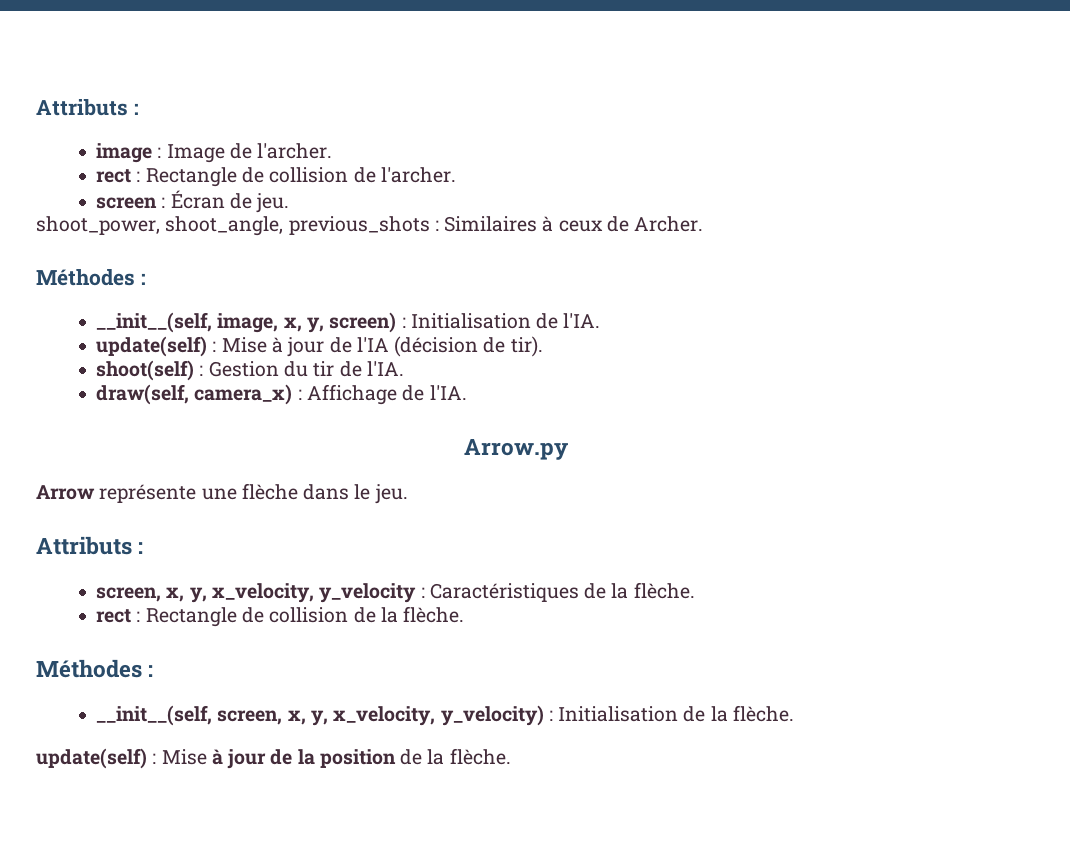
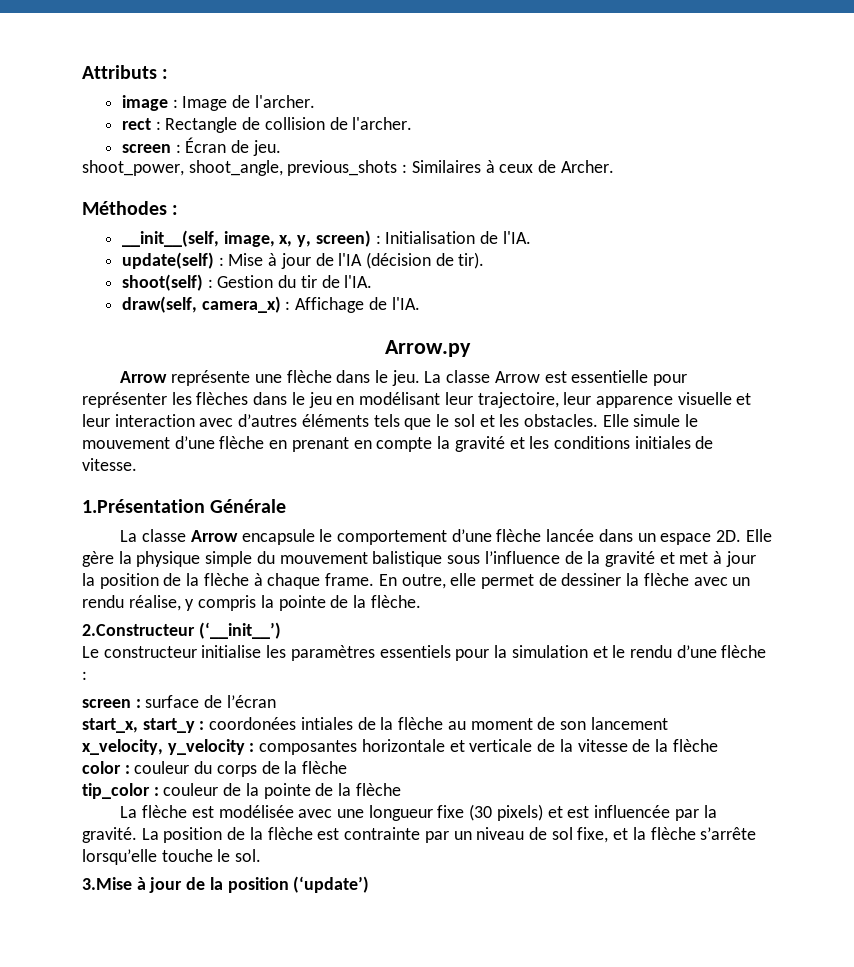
- Arrow représente une flèche dans le jeu.
- Attributs :
- screen, x, y, x_velocity, y_velocity : Caractéristiques de la flèche.
- rect : Rectangle de collision de la flèche.
- Méthodes :
- __init__(self, screen, x, y, x_velocity, y_velocity) : Initialisation de la flèche.
- update(self) : Mise à jour de la position de la flèche.
+ Arrow représente une flèche dans le jeu. La classe Arrow est essentielle pour représenter les flèches dans le jeu en modélisant leur trajectoire, leur apparence visuelle et leur interaction avec d’autres éléments tels que le sol et les obstacles. Elle simule le mouvement d’une flèche en prenant en compte la gravité et les conditions initiales de vitesse.
+ 1.Présentation Générale
+ La classe Arrow encapsule le comportement d’une flèche lancée dans un espace 2D. Elle gère la physique simple du mouvement balistique sous l’influence de la gravité et met à jour la position de la flèche à chaque frame. En outre, elle permet de dessiner la flèche avec un rendu réalise, y compris la pointe de la flèche.
+ 2.Constructeur (‘__init__’)
+ Le constructeur initialise les paramètres essentiels pour la simulation et le rendu d’une flèche :
+ screen : surface de l’écran
+ start_x, start_y : coordonées intiales de la flèche au moment de son lancement
+ x_velocity, y_velocity : composantes horizontale et verticale de la vitesse de la flèche
+ color : couleur du corps de la flèche
+ tip_color : couleur de la pointe de la flèche
+ La flèche est modélisée avec une longueur fixe (30 pixels) et est influencée par la gravité. La position de la flèche est contrainte par un niveau de sol fixe, et la flèche s’arrête lorsqu’elle touche le sol.
+ 3.Mise à jour de la position (‘update’)

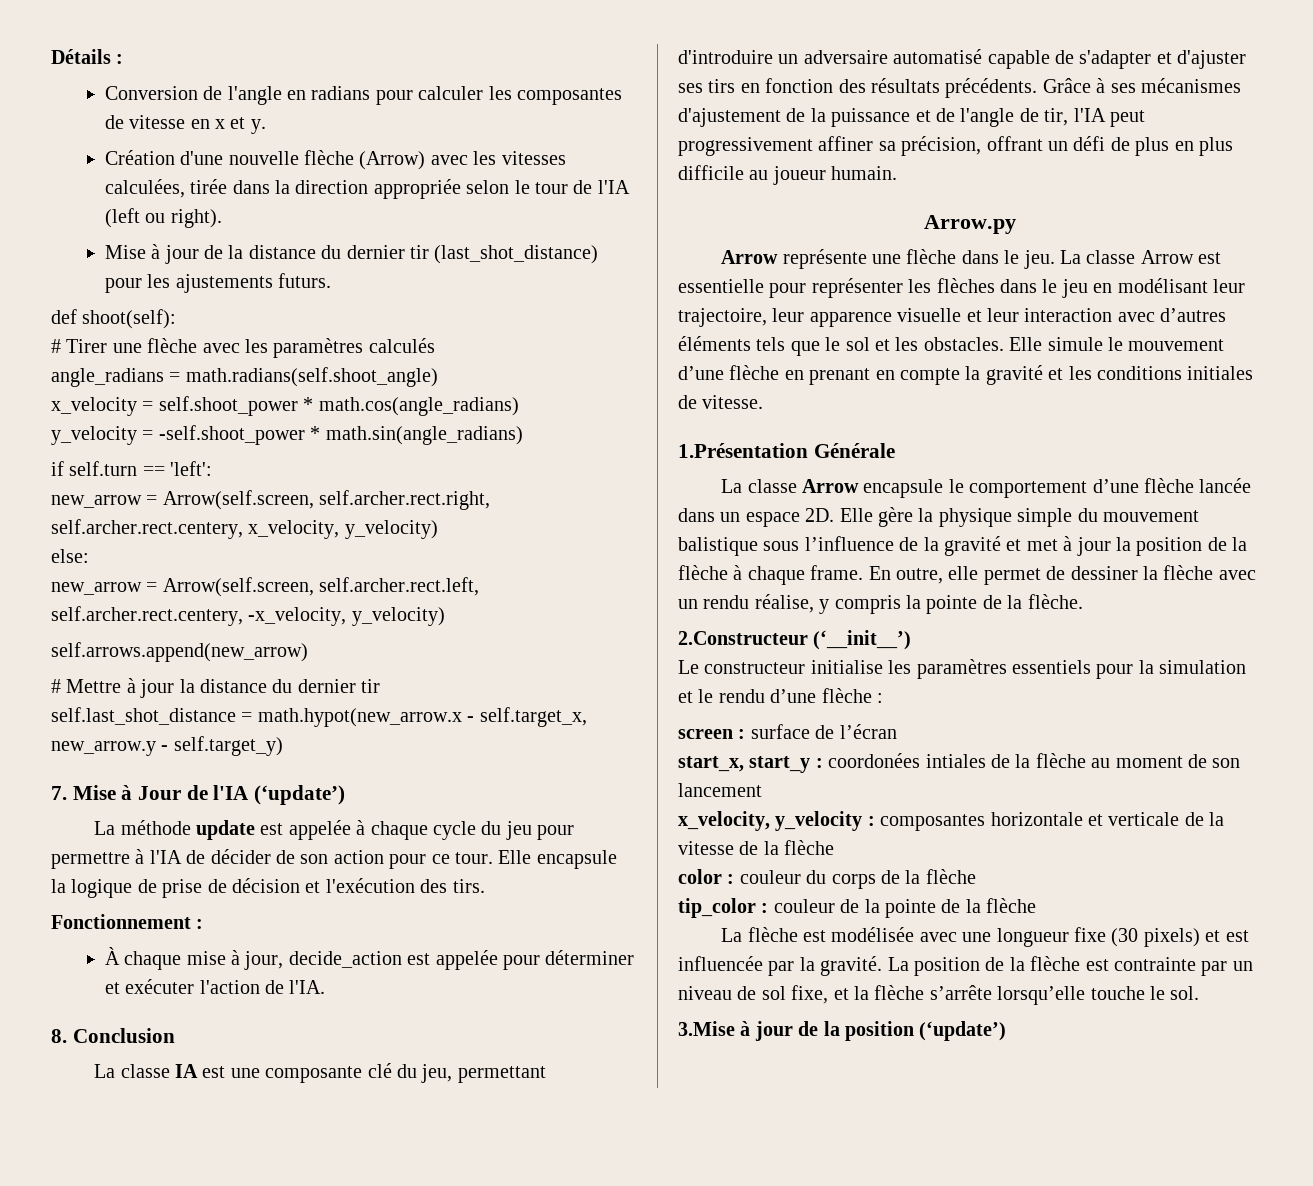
- Attributs :
- image : Image de l'archer.
- rect : Rectangle de collision de l'archer.
- screen : Écran de jeu.
- shoot_power, shoot_angle, previous_shots : Similaires à ceux de Archer.
- Méthodes :
- __init__(self, image, x, y, screen) : Initialisation de l'IA.
- update(self) : Mise à jour de l'IA (décision de tir).
- shoot(self) : Gestion du tir de l'IA.
- draw(self, camera_x) : Affichage de l'IA.
+ Détails :
+ Conversion de l'angle en radians pour calculer les composantes de vitesse en x et y.
+ Création d'une nouvelle flèche (Arrow) avec les vitesses calculées, tirée dans la direction appropriée selon le tour de l'IA (left ou right).
+ Mise à jour de la distance du dernier tir (last_shot_distance) pour les ajustements futurs.
+ def shoot(self):
+ # Tirer une flèche avec les paramètres calculés
+ angle_radians = math.radians(self.shoot_angle)
+ x_velocity = self.shoot_power * math.cos(angle_radians)
+ y_velocity = -self.shoot_power * math.sin(angle_radians)
+ if self.turn == 'left':
+ new_arrow = Arrow(self.screen, self.archer.rect.right, self.archer.rect.centery, x_velocity, y_velocity)
+ else:
+ new_arrow = Arrow(self.screen, self.archer.rect.left, self.archer.rect.centery, -x_velocity, y_velocity)
+ self.arrows.append(new_arrow)
+ # Mettre à jour la distance du dernier tir
+ self.last_shot_distance = math.hypot(new_arrow.x - self.target_x, new_arrow.y - self.target_y)
+ 7. Mise à Jour de l'IA (‘update’)
+ La méthode update est appelée à chaque cycle du jeu pour permettre à l'IA de décider de son action pour ce tour. Elle encapsule la logique de prise de décision et l'exécution des tirs.
+ Fonctionnement :
+ À chaque mise à jour, decide_action est appelée pour déterminer et exécuter l'action de l'IA.
+ 8. Conclusion
+ La classe IA est une composante clé du jeu, permettant d'introduire un adversaire automatisé capable de s'adapter et d'ajuster ses tirs en fonction des résultats précédents. Grâce à ses mécanismes d'ajustement de la puissance et de l'angle de tir, l'IA peut progressivement affiner sa précision, offrant un défi de plus en plus difficile au joueur humain.

